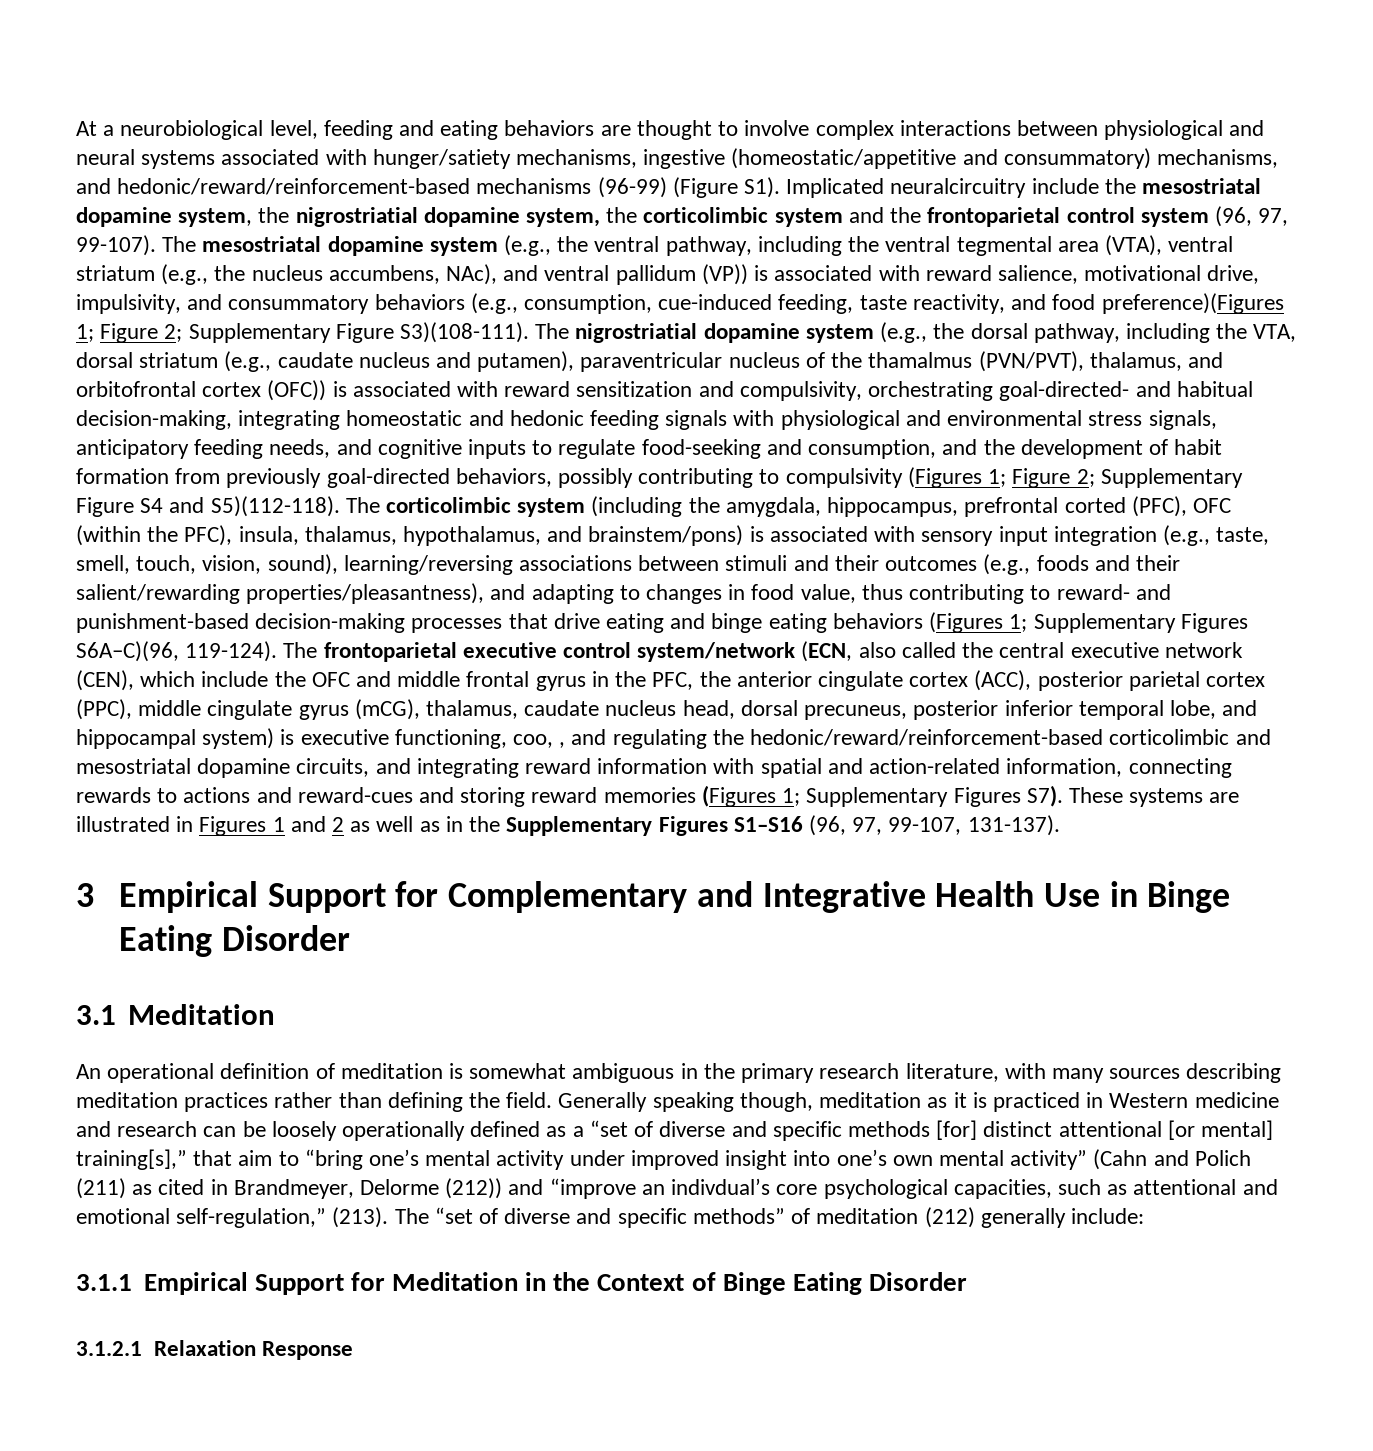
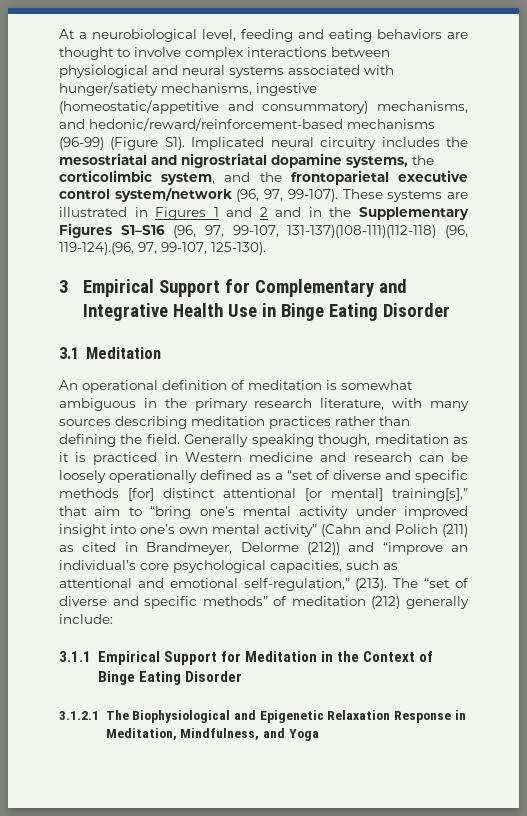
- At a neurobiological level, feeding and eating behaviors are thought to involve complex interactions between physiological and neural systems associated with hunger/satiety mechanisms, ingestive (homeostatic/appetitive and consummatory) mechanisms, and hedonic/reward/reinforcement-based mechanisms (96-99) (Figure S1). Implicated neuralcircuitry include the mesostriatal dopamine system, the nigrostriatial dopamine system, the corticolimbic system and the frontoparietal control system (96, 97, 99-107). The mesostriatal dopamine system (e.g., the ventral pathway, including the ventral tegmental area (VTA), ventral striatum (e.g., the nucleus accumbens, NAc), and ventral pallidum (VP)) is associated with reward salience, motivational drive, impulsivity, and consummatory behaviors (e.g., consumption, cue-induced feeding, taste reactivity, and food preference)(Figures 1; Figure 2; Supplementary Figure S3)(108-111). The nigrostriatial dopamine system (e.g., the dorsal pathway, including the VTA, dorsal striatum (e.g., caudate nucleus and putamen), paraventricular nucleus of the thamalmus (PVN/PVT), thalamus, and orbitofrontal cortex (OFC)) is associated with reward sensitization and compulsivity, orchestrating goal-directed- and habitual decision-making, integrating homeostatic and hedonic feeding signals with physiological and environmental stress signals, anticipatory feeding needs, and cognitive inputs to regulate food-seeking and consumption, and the development of habit formation from previously goal-directed behaviors, possibly contributing to compulsivity (Figures 1; Figure 2; Supplementary Figure S4 and S5)(112-118). The corticolimbic system (including the amygdala, hippocampus, prefrontal corted (PFC), OFC (within the PFC), insula, thalamus, hypothalamus, and brainstem/pons) is associated with sensory input integration (e.g., taste, smell, touch, vision, sound), learning/reversing associations between stimuli and their outcomes (e.g., foods and their salient/rewarding properties/pleasantness), and adapting to changes in food value, thus contributing to reward- and punishment-based decision-making processes that drive eating and binge eating behaviors (Figures 1; Supplementary Figures S6A–C)(96, 119-124). The frontoparietal executive control system/network (ECN, also called the central executive network (CEN), which include the OFC and middle frontal gyrus in the PFC, the anterior cingulate cortex (ACC), posterior parietal cortex (PPC), middle cingulate gyrus (mCG), thalamus, caudate nucleus head, dorsal precuneus, posterior inferior temporal lobe, and hippocampal system) is executive functioning, coo, , and regulating the hedonic/reward/reinforcement-based corticolimbic and mesostriatal dopamine circuits, and integrating reward information with spatial and action-related information, connecting rewards to actions and reward-cues and storing reward memories (Figures 1; Supplementary Figures S7). These systems are illustrated in Figures 1 and 2 as well as in the Supplementary Figures S1–S16 (96, 97, 99-107, 131-137).
+ At a neurobiological level, feeding and eating behaviors are thought to involve complex interactions between physiological and neural systems associated with hunger/satiety mechanisms, ingestive (homeostatic/appetitive and consummatory) mechanisms, and hedonic/reward/reinforcement-based mechanisms (96-99) (Figure S1). Implicated neural circuitry includes the mesostriatal and nigrostriatal dopamine systems, the corticolimbic system, and the frontoparietal executive control system/network (96, 97, 99-107). These systems are illustrated in Figures 1 and 2 and in the Supplementary Figures S1–S16 (96, 97, 99-107, 131-137)(108-111)(112-118) (96, 119-124).(96, 97, 99-107, 125-130).
- Generally speaking though, meditation as it is practiced in Western medicine and research can be loosely operationally defined as a “set of diverse and specific methods [for] distinct attentional [or mental] training[s],” that aim to “bring one’s mental activity under improved insight into one’s own mental activity” (Cahn and Polich (211) as cited in Brandmeyer, Delorme (212)) and “improve an indivdual’s core psychological capacities, such as attentional and emotional self-regulation,” (213).
+ Generally speaking though, meditation as it is practiced in Western medicine and research can be loosely operationally defined as a “set of diverse and specific methods [for] distinct attentional [or mental] training[s],” that aim to “bring one’s mental activity under improved insight into one’s own mental activity” (Cahn and Polich (211) as cited in Brandmeyer, Delorme (212)) and “improve an individual’s core psychological capacities, such as attentional and emotional self-regulation,” (213).
- 3.1.2.1 Relaxation Response
+ 3.1.2.1 The Biophysiological and Epigenetic Relaxation Response in Meditation, Mindfulness, and Yoga

